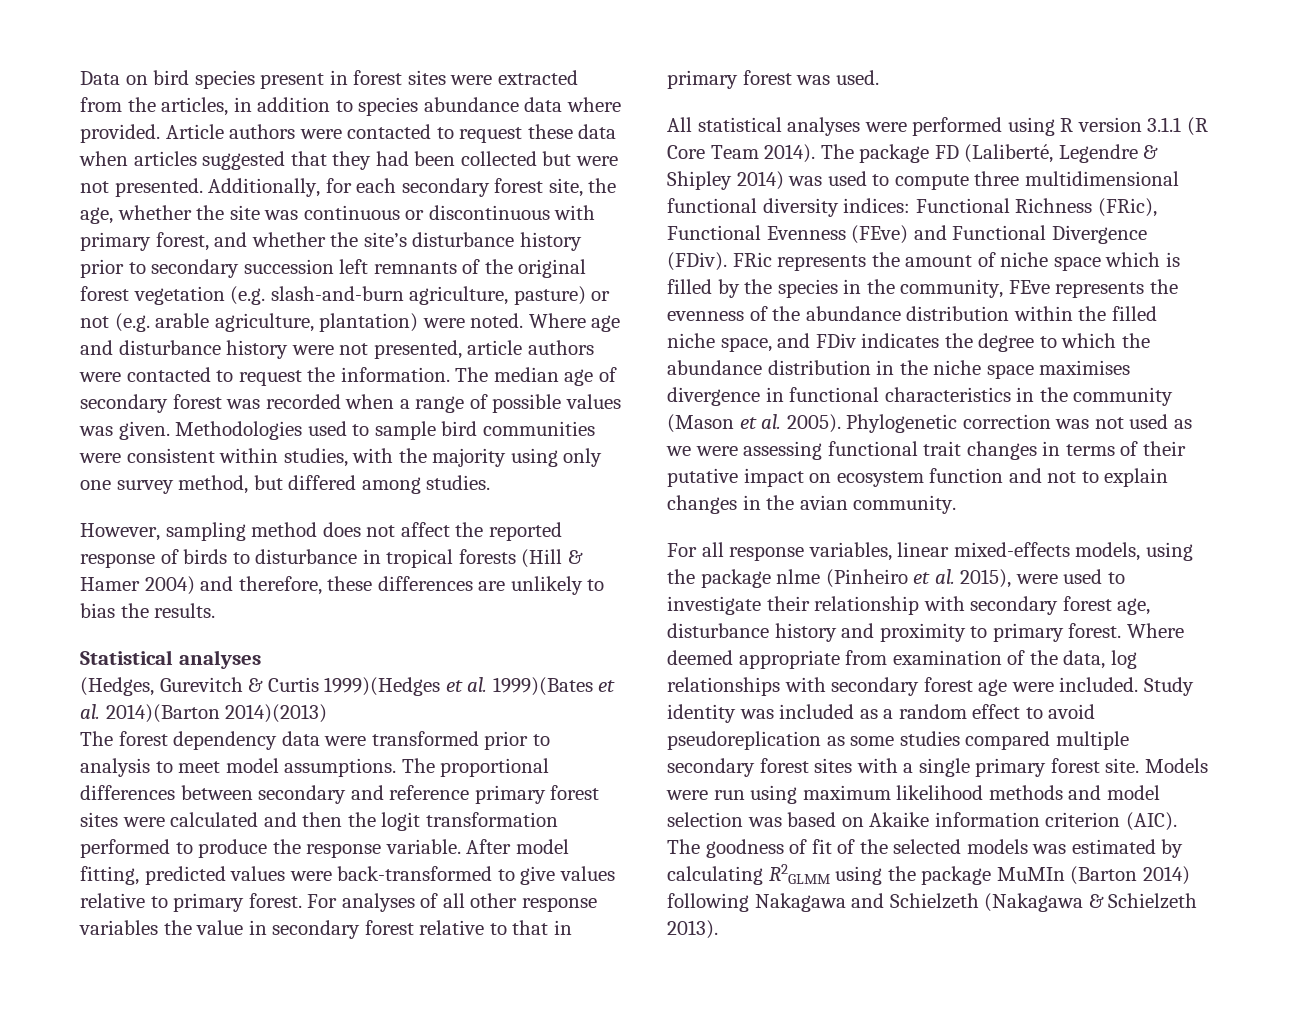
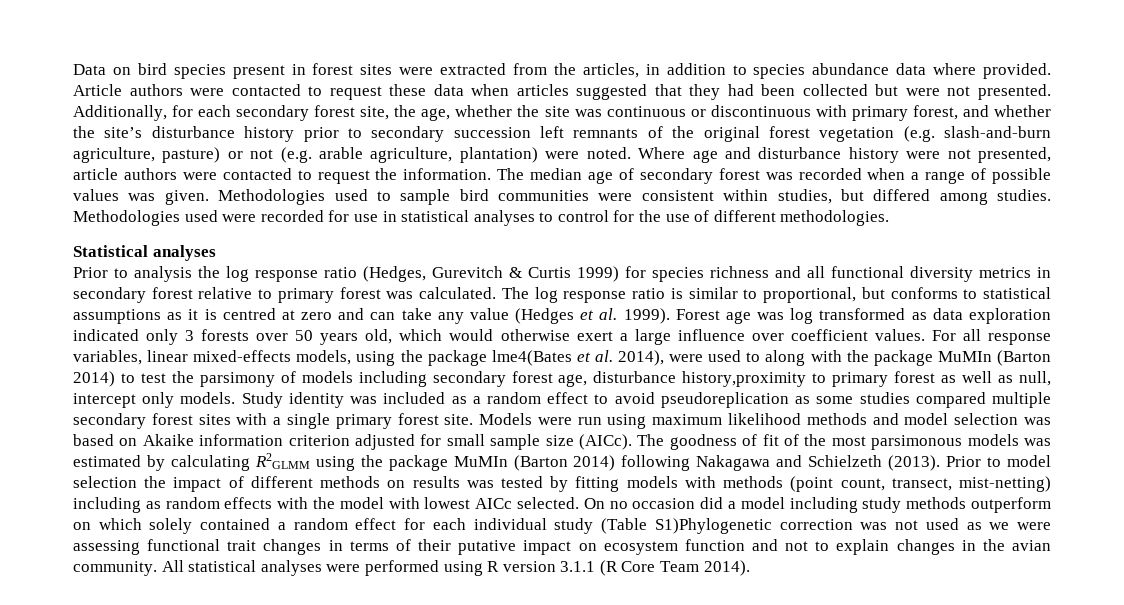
- Methodologies used to sample bird communities were consistent within studies, with the majority using only one survey method, but differed among studies.
- However, sampling method does not affect the reported response of birds to disturbance in tropical forests (Hill & Hamer 2004) and therefore, these differences are unlikely to bias the results.
+ Methodologies used to sample bird communities were consistent within studies, but differed among studies. Methodologies used were recorded for use in statistical analyses to control for the use of different methodologies.
  Statistical analyses
- (Hedges, Gurevitch & Curtis 1999)(Hedges et al. 1999)(Bates et al. 2014)(Barton 2014)(2013)
- The forest dependency data were transformed prior to analysis to meet model assumptions. The proportional differences between secondary and reference primary forest sites were calculated and then the logit transformation performed to produce the response variable. After model fitting, predicted values were back-transformed to give values relative to primary forest. For analyses of all other response variables the value in secondary forest relative to that in primary forest was used.
- All statistical analyses were performed using R version 3.1.1 (R Core Team 2014). The package FD (Laliberté, Legendre & Shipley 2014) was used to compute three multidimensional functional diversity indices: Functional Richness (FRic), Functional Evenness (FEve) and Functional Divergence (FDiv). FRic represents the amount of niche space which is filled by the species in the community, FEve represents the evenness of the abundance distribution within the filled niche space, and FDiv indicates the degree to which the abundance distribution in the niche space maximises divergence in functional characteristics in the community (Mason et al. 2005). Phylogenetic correction was not used as we were assessing functional trait changes in terms of their putative impact on ecosystem function and not to explain changes in the avian community.
- For all response variables, linear mixed-effects models, using the package nlme (Pinheiro et al. 2015), were used to investigate their relationship with secondary forest age, disturbance history and proximity to primary forest. Where deemed appropriate from examination of the data, log relationships with secondary forest age were included.
+ Prior to analysis the log response ratio (Hedges, Gurevitch & Curtis 1999) for species richness and all functional diversity metrics in secondary forest relative to primary forest was calculated. The log response ratio is similar to proportional, but conforms to statistical assumptions as it is centred at zero and can take any value (Hedges et al. 1999). Forest age was log transformed as data exploration indicated only 3 forests over 50 years old, which would otherwise exert a large influence over coefficient values. For all response variables, linear mixed-effects models, using the package lme4(Bates et al. 2014), were used to along with the package MuMIn (Barton 2014) to test the parsimony of models including secondary forest age, disturbance history,proximity to primary forest as well as null, intercept only models.
- Models were run using maximum likelihood methods and model selection was based on Akaike information criterion (AIC).
+ Models were run using maximum likelihood methods and model selection was based on Akaike information criterion adjusted for small sample size (AICc).
- The goodness of fit of the selected models was estimated by calculating R2GLMM using the package MuMIn (Barton 2014) following Nakagawa and Schielzeth (Nakagawa & Schielzeth 2013).
+ The goodness of fit of the most parsimonous models was estimated by calculating R2GLMM using the package MuMIn (Barton 2014) following Nakagawa and Schielzeth (2013). Prior to model selection the impact of different methods on results was tested by fitting models with methods (point count, transect, mist-netting) including as random effects with the model with lowest AICc selected. On no occasion did a model including study methods outperform on which solely contained a random effect for each individual study (Table S1)Phylogenetic correction was not used as we were assessing functional trait changes in terms of their putative impact on ecosystem function and not to explain changes in the avian community. All statistical analyses were performed using R version 3.1.1 (R Core Team 2014).

